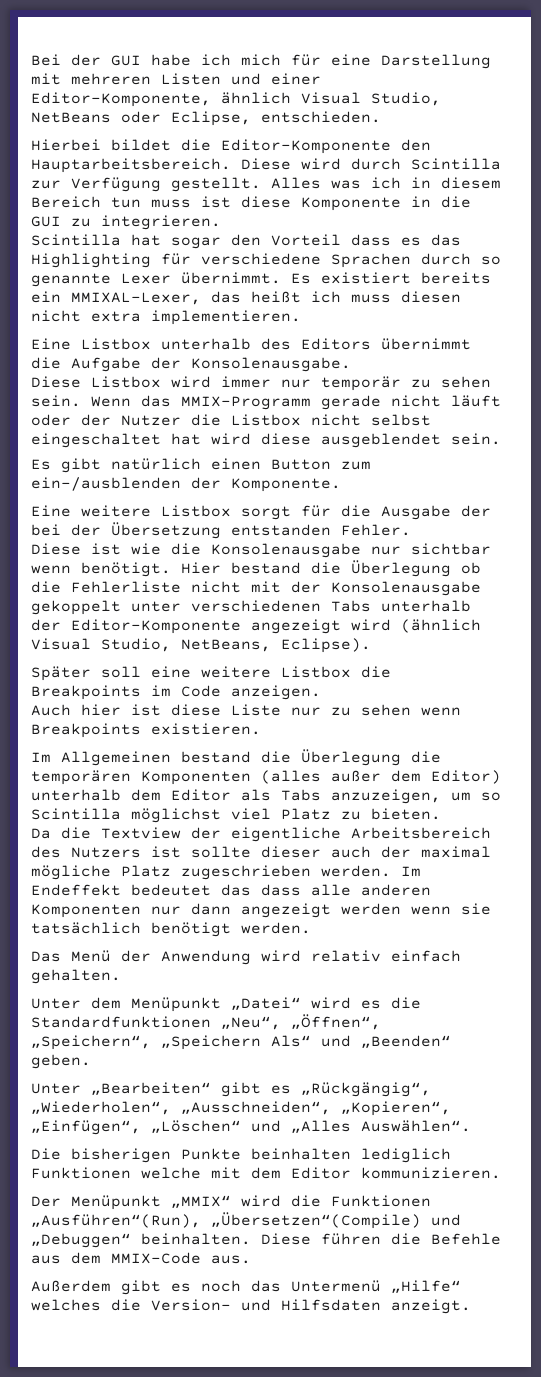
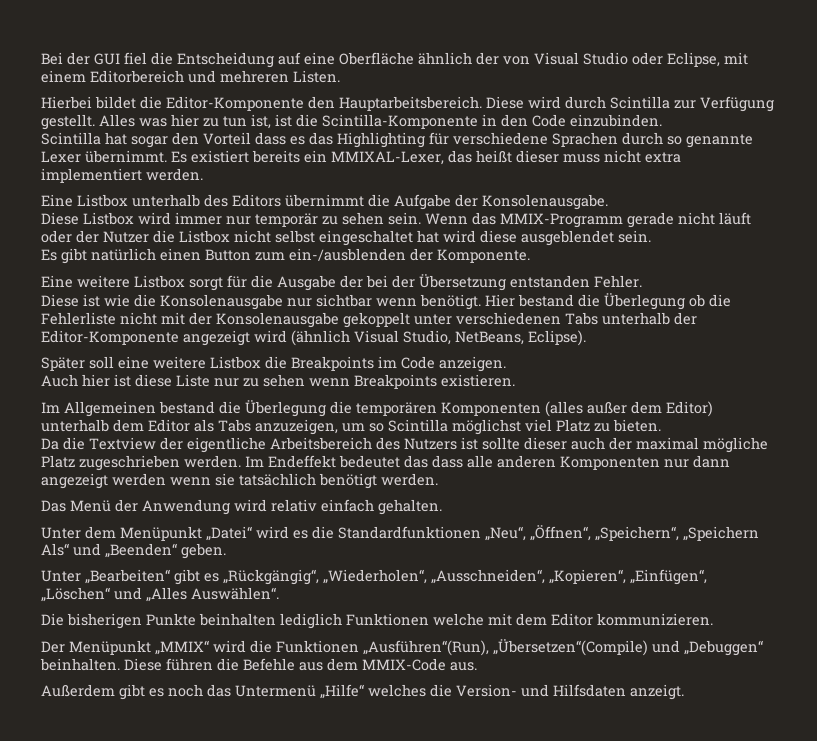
- Bei der GUI habe ich mich für eine Darstellung mit mehreren Listen und einer Editor-Komponente, ähnlich Visual Studio, NetBeans oder Eclipse, entschieden.
+ Bei der GUI fiel die Entscheidung auf eine Oberfläche ähnlich der von Visual Studio oder Eclipse, mit einem Editorbereich und mehreren Listen.
- Alles was ich in diesem Bereich tun muss ist diese Komponente in die GUI zu integrieren.
+ Alles was hier zu tun ist, ist die Scintilla-Komponente in den Code einzubinden.
- Es existiert bereits ein MMIXAL-Lexer, das heißt ich muss diesen nicht extra implementieren.
+ Es existiert bereits ein MMIXAL-Lexer, das heißt dieser muss nicht extra implementiert werden.

